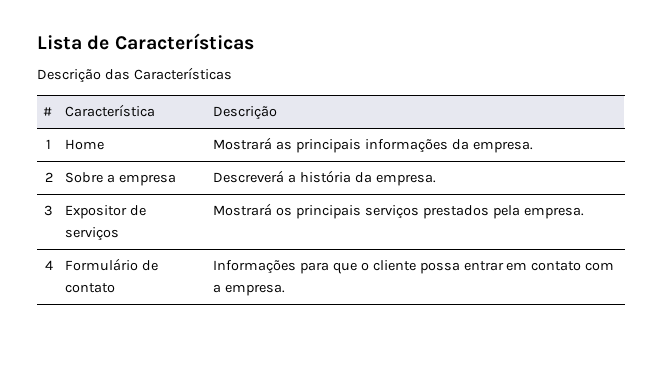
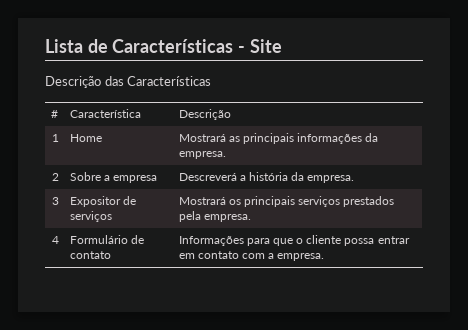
- Lista de Características
+ Lista de Características - Site

